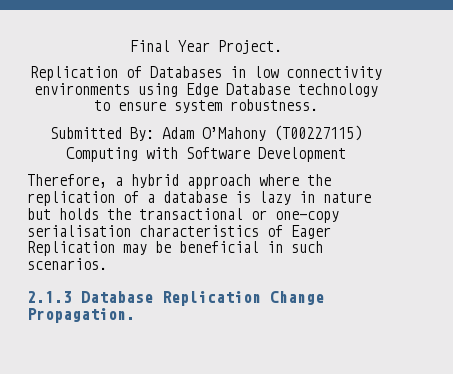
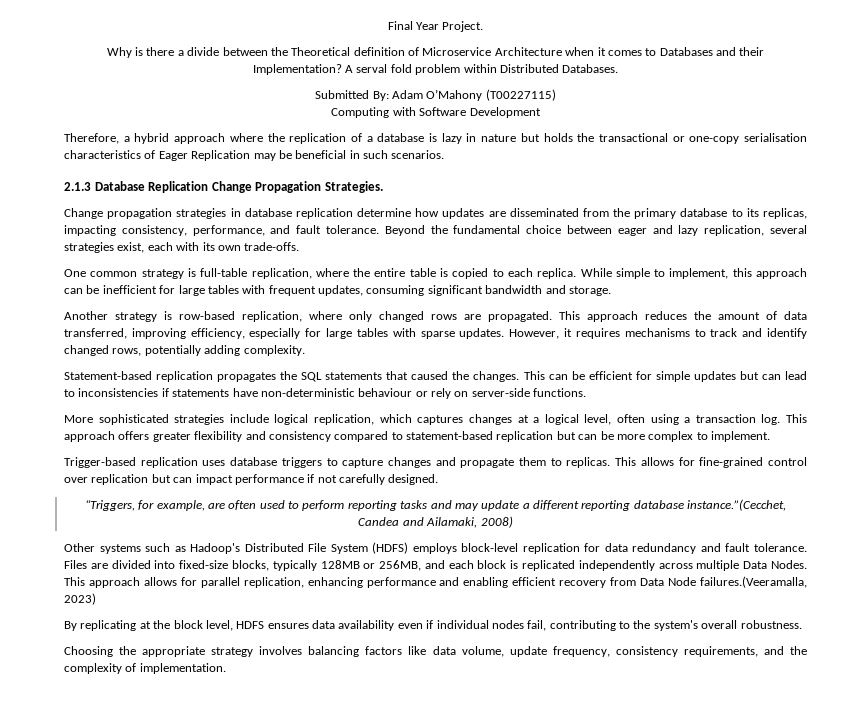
- Replication of Databases in low connectivity environments using Edge Database technology to ensure system robustness.
+ Why is there a divide between the Theoretical definition of Microservice Architecture when it comes to Databases and their Implementation? A serval fold problem within Distributed Databases.
- 2.1.3 Database Replication Change Propagation.
+ 2.1.3 Database Replication Change Propagation Strategies.
+ Change propagation strategies in database replication determine how updates are disseminated from the primary database to its replicas, impacting consistency, performance, and fault tolerance. Beyond the fundamental choice between eager and lazy replication, several strategies exist, each with its own trade-offs.
+ One common strategy is full-table replication, where the entire table is copied to each replica. While simple to implement, this approach can be inefficient for large tables with frequent updates, consuming significant bandwidth and storage.
+ Another strategy is row-based replication, where only changed rows are propagated. This approach reduces the amount of data transferred, improving efficiency, especially for large tables with sparse updates. However, it requires mechanisms to track and identify changed rows, potentially adding complexity.
+ Statement-based replication propagates the SQL statements that caused the changes. This can be efficient for simple updates but can lead to inconsistencies if statements have non-deterministic behaviour or rely on server-side functions.
+ More sophisticated strategies include logical replication, which captures changes at a logical level, often using a transaction log. This approach offers greater flexibility and consistency compared to statement-based replication but can be more complex to implement.
+ Trigger-based replication uses database triggers to capture changes and propagate them to replicas. This allows for fine-grained control over replication but can impact performance if not carefully designed.
+ “Triggers, for example, are often used to perform reporting tasks and may update a different reporting database instance.”(Cecchet, Candea and Ailamaki, 2008)
+ Other systems such as Hadoop's Distributed File System (HDFS) employs block-level replication for data redundancy and fault tolerance. Files are divided into fixed-size blocks, typically 128MB or 256MB, and each block is replicated independently across multiple Data Nodes. This approach allows for parallel replication, enhancing performance and enabling efficient recovery from Data Node failures.(Veeramalla, 2023)
+ By replicating at the block level, HDFS ensures data availability even if individual nodes fail, contributing to the system's overall robustness.
+ Choosing the appropriate strategy involves balancing factors like data volume, update frequency, consistency requirements, and the complexity of implementation.

